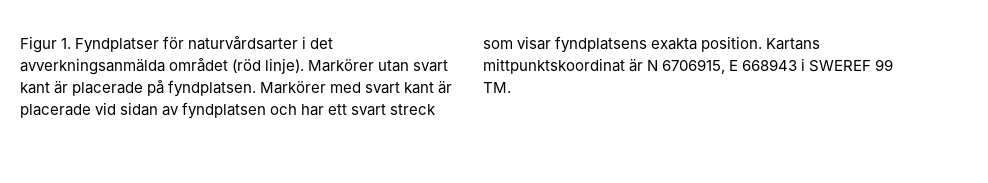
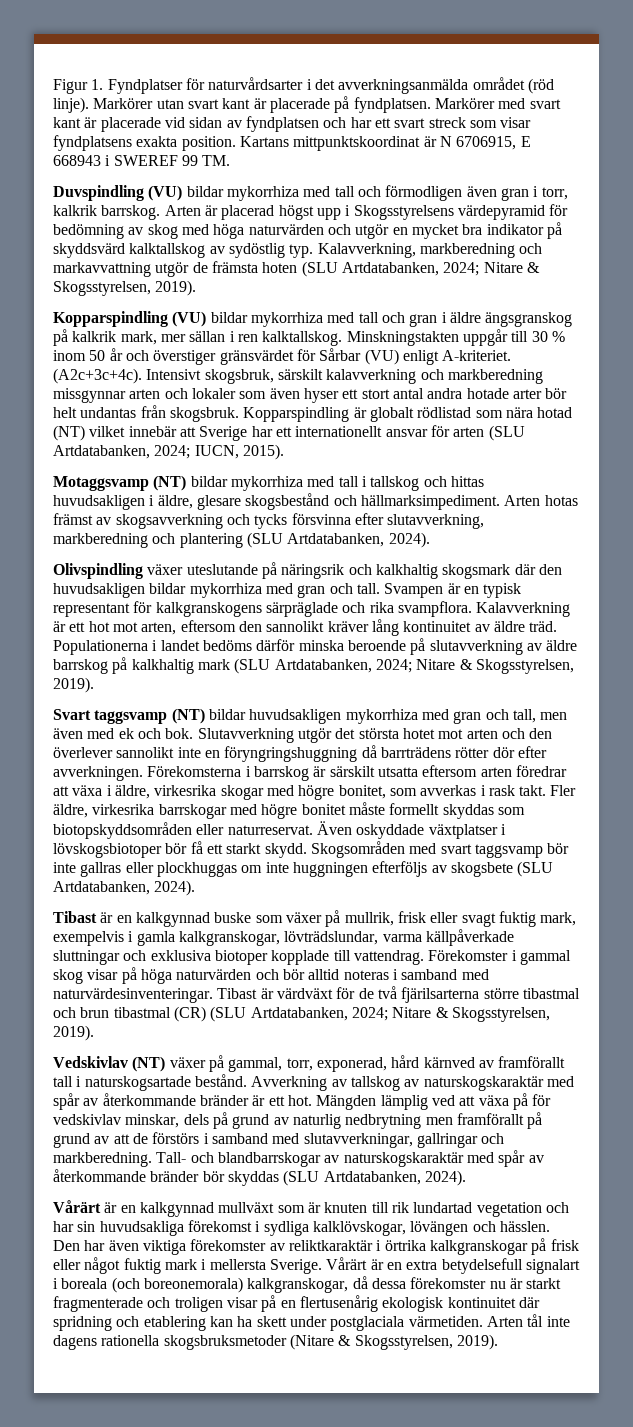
+ Duvspindling (VU) bildar mykorrhiza med tall och förmodligen även gran i torr, kalkrik barrskog. Arten är placerad högst upp i Skogsstyrelsens värdepyramid för bedömning av skog med höga naturvärden och utgör en mycket bra indikator på skyddsvärd kalktallskog av sydöstlig typ. Kalavverkning, markberedning och markavvattning utgör de främsta hoten (SLU Artdatabanken, 2024; Nitare & Skogsstyrelsen, 2019).
+ Kopparspindling (VU) bildar mykorrhiza med tall och gran i äldre ängsgranskog på kalkrik mark, mer sällan i ren kalktallskog. Minskningstakten uppgår till 30 % inom 50 år och överstiger gränsvärdet för Sårbar (VU) enligt A-kriteriet. (A2c+3c+4c). Intensivt skogsbruk, särskilt kalavverkning och markberedning missgynnar arten och lokaler som även hyser ett stort antal andra hotade arter bör helt undantas från skogsbruk. Kopparspindling är globalt rödlistad som nära hotad (NT) vilket innebär att Sverige har ett internationellt ansvar för arten (SLU Artdatabanken, 2024; IUCN, 2015).
+ Motaggsvamp (NT) bildar mykorrhiza med tall i tallskog och hittas huvudsakligen i äldre, glesare skogsbestånd och hällmarksimpediment. Arten hotas främst av skogsavverkning och tycks försvinna efter slutavverkning, markberedning och plantering (SLU Artdatabanken, 2024).
+ Olivspindling växer uteslutande på näringsrik och kalkhaltig skogsmark där den huvudsakligen bildar mykorrhiza med gran och tall. Svampen är en typisk representant för kalkgranskogens särpräglade och rika svampflora. Kalavverkning är ett hot mot arten, eftersom den sannolikt kräver lång kontinuitet av äldre träd. Populationerna i landet bedöms därför minska beroende på slutavverkning av äldre barrskog på kalkhaltig mark (SLU Artdatabanken, 2024; Nitare & Skogsstyrelsen, 2019).
+ Svart taggsvamp (NT) bildar huvudsakligen mykorrhiza med gran och tall, men även med ek och bok. Slutavverkning utgör det största hotet mot arten och den överlever sannolikt inte en föryngringshuggning då barrträdens rötter dör efter avverkningen. Förekomsterna i barrskog är särskilt utsatta eftersom arten föredrar att växa i äldre, virkesrika skogar med högre bonitet, som avverkas i rask takt. Fler äldre, virkesrika barrskogar med högre bonitet måste formellt skyddas som biotopskyddsområden eller naturreservat. Även oskyddade växtplatser i lövskogsbiotoper bör få ett starkt skydd. Skogsområden med svart taggsvamp bör inte gallras eller plockhuggas om inte huggningen efterföljs av skogsbete (SLU Artdatabanken, 2024).
+ Tibast är en kalkgynnad buske som växer på mullrik, frisk eller svagt fuktig mark, exempelvis i gamla kalkgranskogar, lövträdslundar, varma källpåverkade sluttningar och exklusiva biotoper kopplade till vattendrag. Förekomster i gammal skog visar på höga naturvärden och bör alltid noteras i samband med naturvärdesinventeringar. Tibast är värdväxt för de två fjärilsarterna större tibastmal och brun tibastmal (CR) (SLU Artdatabanken, 2024; Nitare & Skogsstyrelsen, 2019).
+ Vedskivlav (NT) växer på gammal, torr, exponerad, hård kärnved av framförallt tall i naturskogsartade bestånd. Avverkning av tallskog av naturskogskaraktär med spår av återkommande bränder är ett hot. Mängden lämplig ved att växa på för vedskivlav minskar, dels på grund av naturlig nedbrytning men framförallt på grund av att de förstörs i samband med slutavverkningar, gallringar och markberedning. Tall- och blandbarrskogar av naturskogskaraktär med spår av återkommande bränder bör skyddas (SLU Artdatabanken, 2024).
+ Vårärt är en kalkgynnad mullväxt som är knuten till rik lundartad vegetation och har sin huvudsakliga förekomst i sydliga kalklövskogar, lövängen och hässlen. Den har även viktiga förekomster av reliktkaraktär i örtrika kalkgranskogar på frisk eller något fuktig mark i mellersta Sverige. Vårärt är en extra betydelsefull signalart i boreala (och boreonemorala) kalkgranskogar, då dessa förekomster nu är starkt fragmenterade och troligen visar på en flertusenårig ekologisk kontinuitet där spridning och etablering kan ha skett under postglaciala värmetiden. Arten tål inte dagens rationella skogsbruksmetoder (Nitare & Skogsstyrelsen, 2019).

